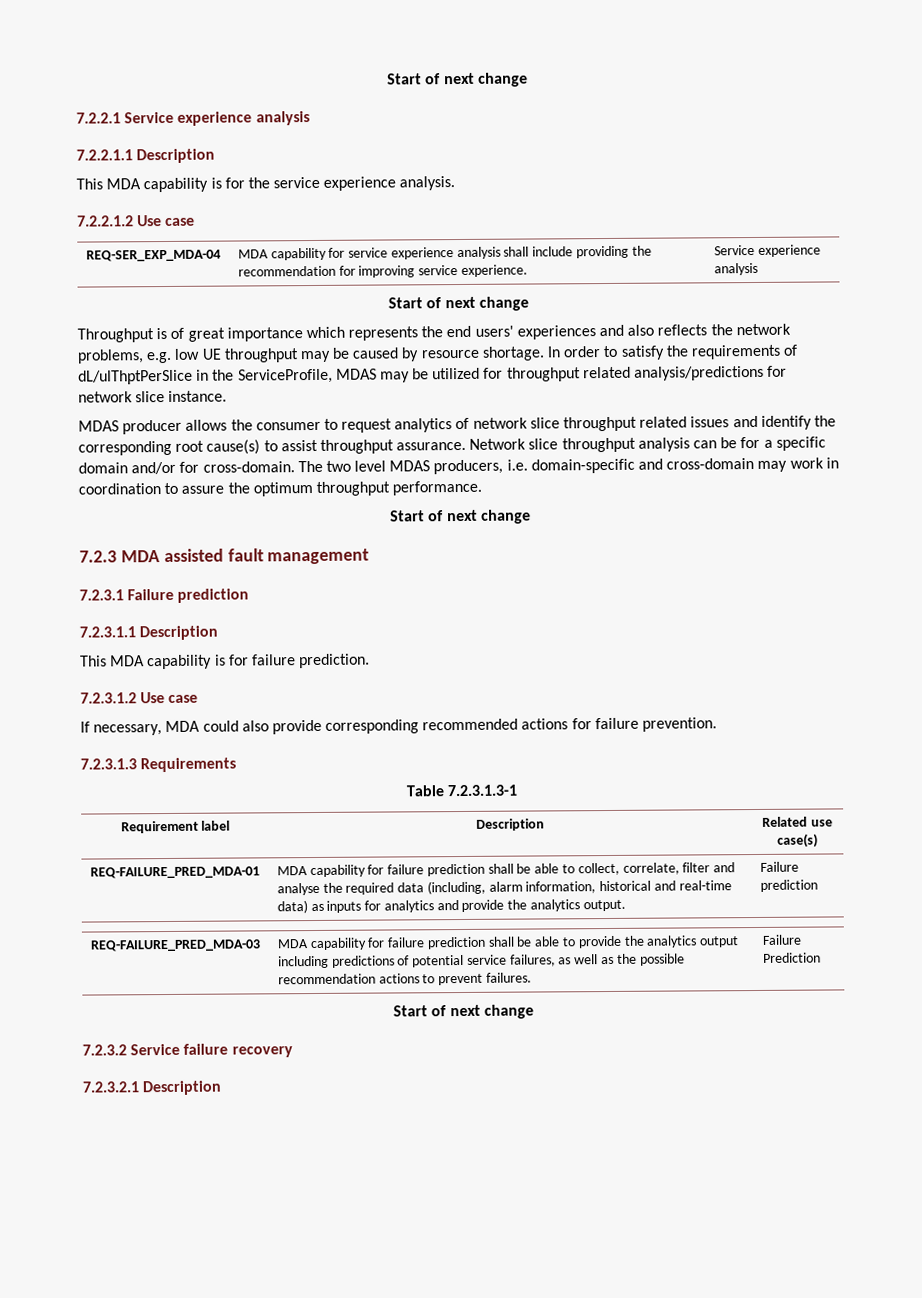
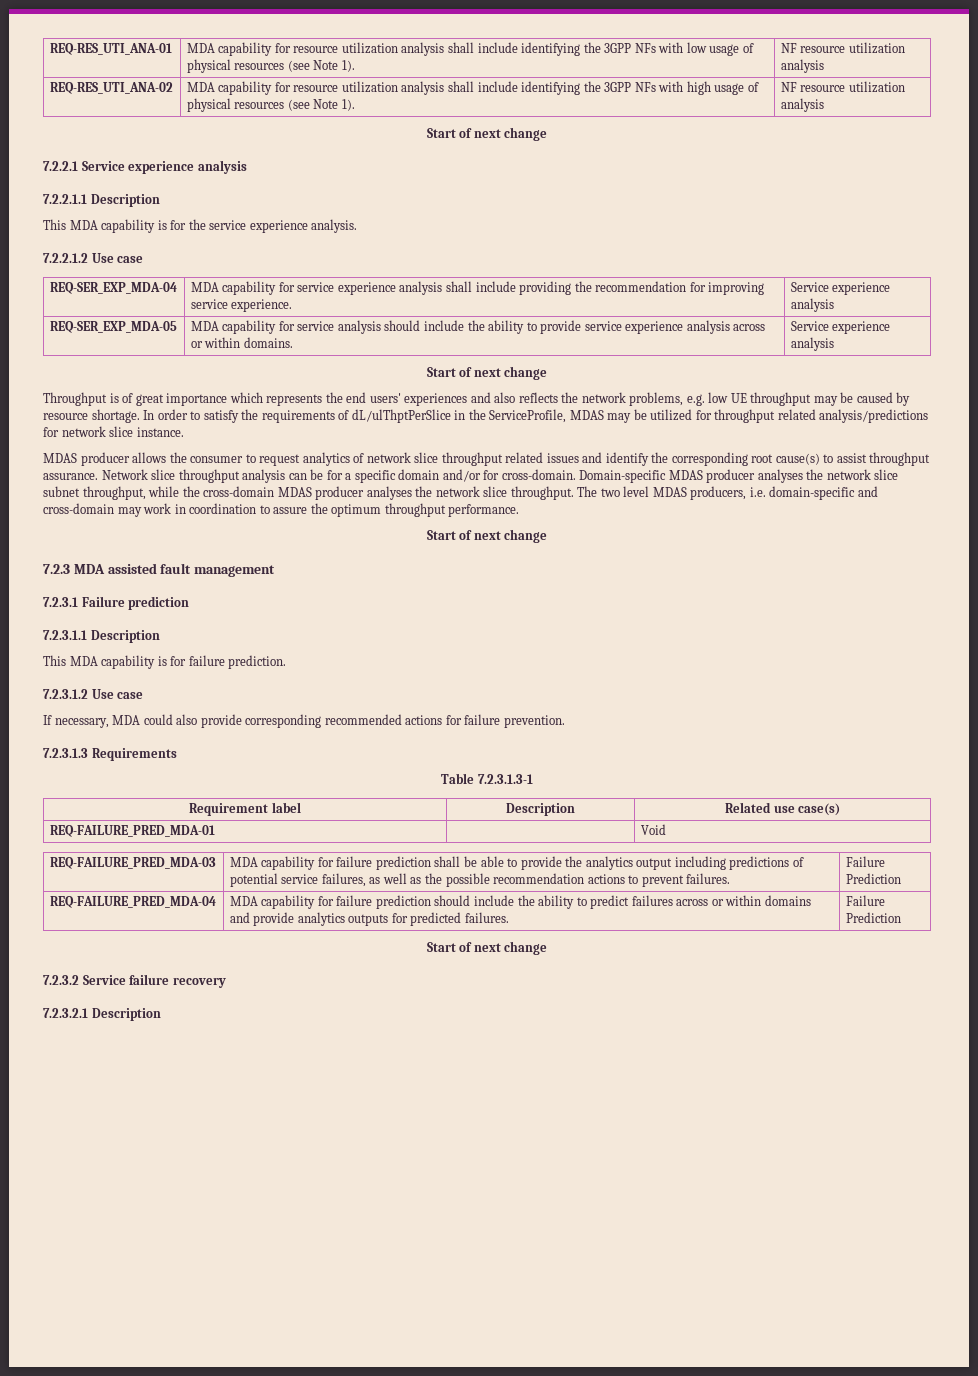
+ REQ-RES_UTI_ANA-01 | MDA capability for resource utilization analysis shall include identifying the 3GPP NFs with low usage of physical resources (see Note 1). | NF resource utilization analysis
+ REQ-RES_UTI_ANA-02 | MDA capability for resource utilization analysis shall include identifying the 3GPP NFs with high usage of physical resources (see Note 1). | NF resource utilization analysis
+ REQ-SER_EXP_MDA-05 | MDA capability for service analysis should include the ability to provide service experience analysis across or within domains. | Service experience analysis
+ Domain-specific MDAS producer analyses the network slice subnet throughput, while the cross-domain MDAS producer analyses the network slice throughput.
- REQ-FAILURE_PRED_MDA-01 | MDA capability for failure prediction shall be able to collect, correlate, filter and analyse the required data (including, alarm information, historical and real-time data) as inputs for analytics and provide the analytics output. | Failure prediction
+ REQ-FAILURE_PRED_MDA-01 | | Void
+ REQ-FAILURE_PRED_MDA-04 | MDA capability for failure prediction should include the ability to predict failures across or within domains and provide analytics outputs for predicted failures. | Failure Prediction

